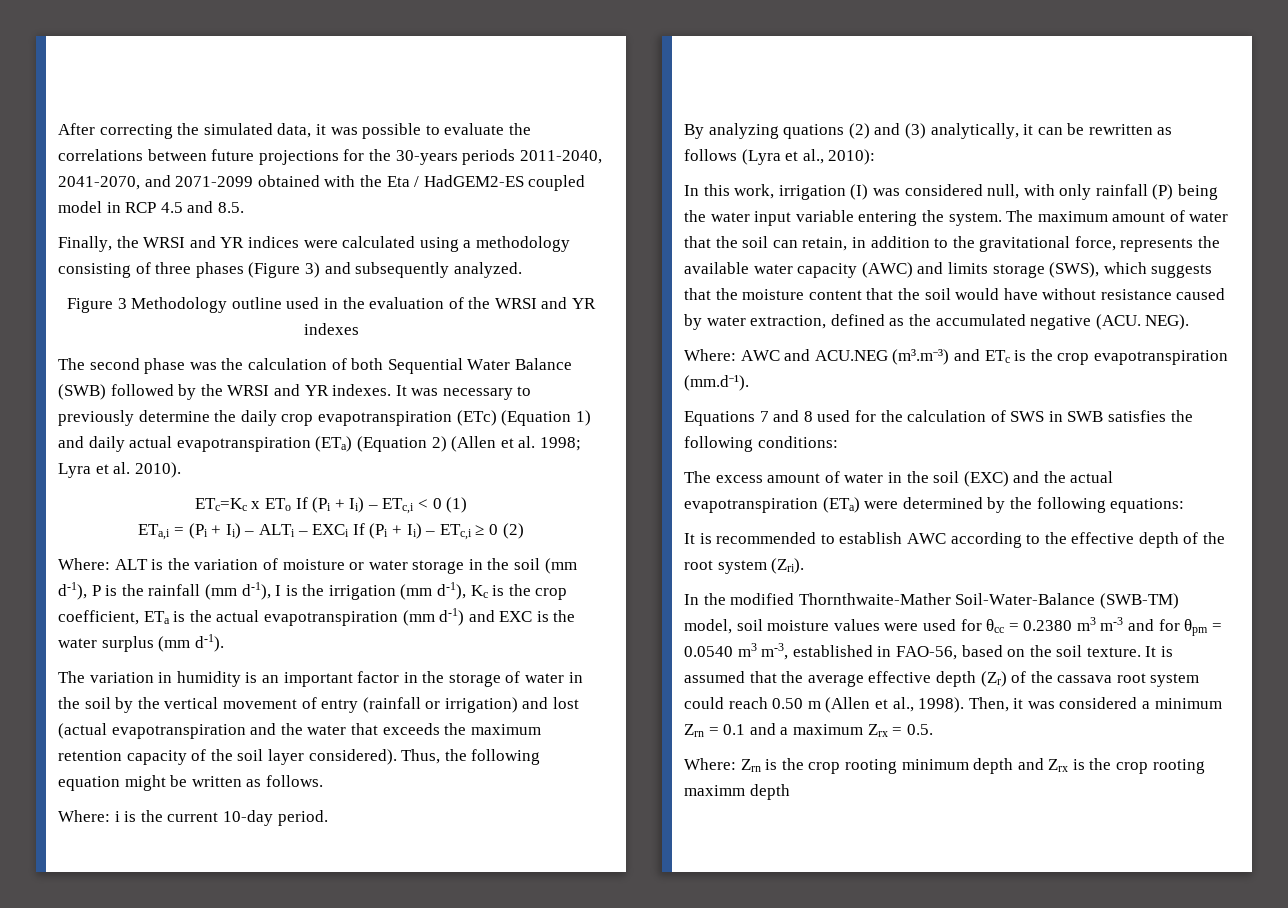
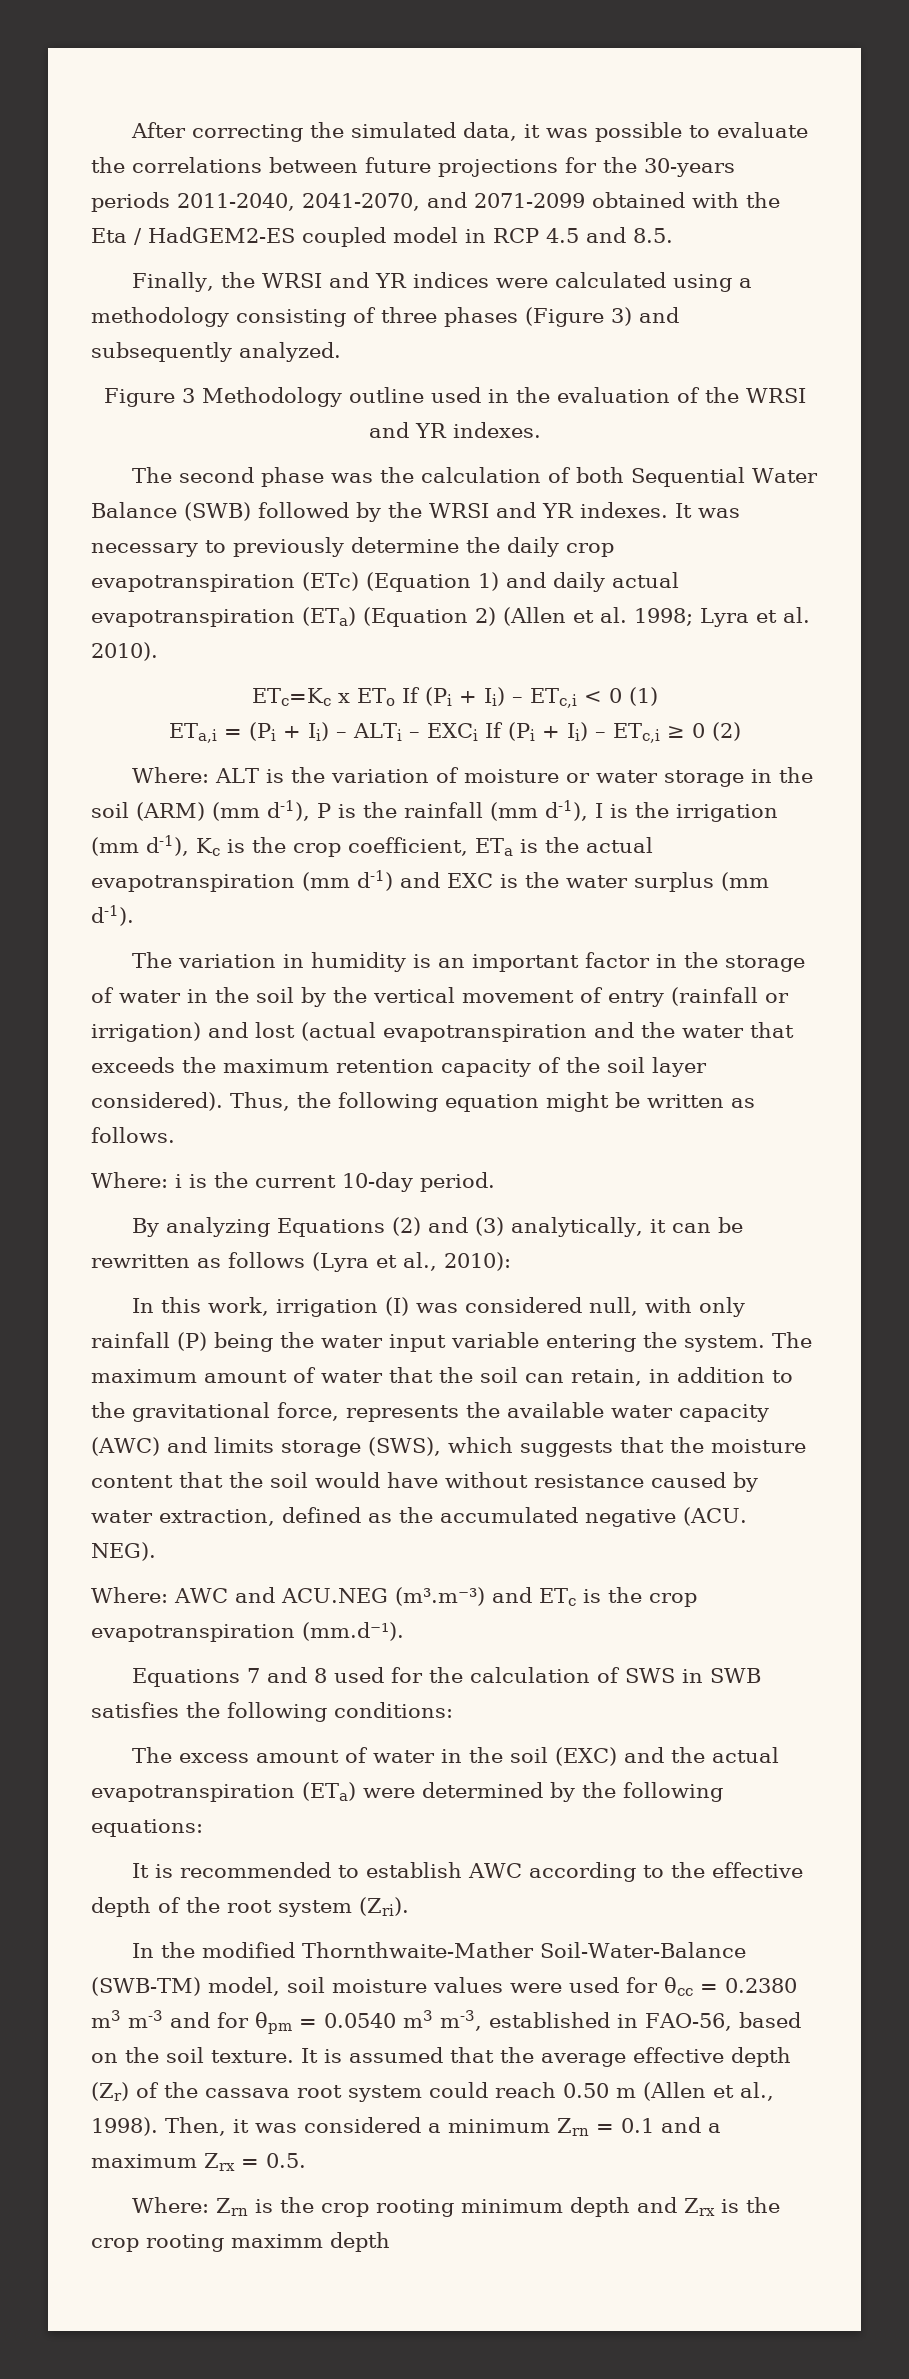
- Figure 3 Methodology outline used in the evaluation of the WRSI and YR indexes
+ Figure 3 Methodology outline used in the evaluation of the WRSI and YR indexes.
- Where: ALT is the variation of moisture or water storage in the soil (mm d-1), P is the rainfall (mm d-1), I is the irrigation (mm d-1), Kc is the crop coefficient, ETa is the actual evapotranspiration (mm d-1) and EXC is the water surplus (mm d-1).
+ Where: ALT is the variation of moisture or water storage in the soil (ARM) (mm d-1), P is the rainfall (mm d-1), I is the irrigation (mm d-1), Kc is the crop coefficient, ETa is the actual evapotranspiration (mm d-1) and EXC is the water surplus (mm d-1).
- By analyzing quations (2) and (3) analytically, it can be rewritten as follows (Lyra et al., 2010):
+ By analyzing Equations (2) and (3) analytically, it can be rewritten as follows (Lyra et al., 2010):

